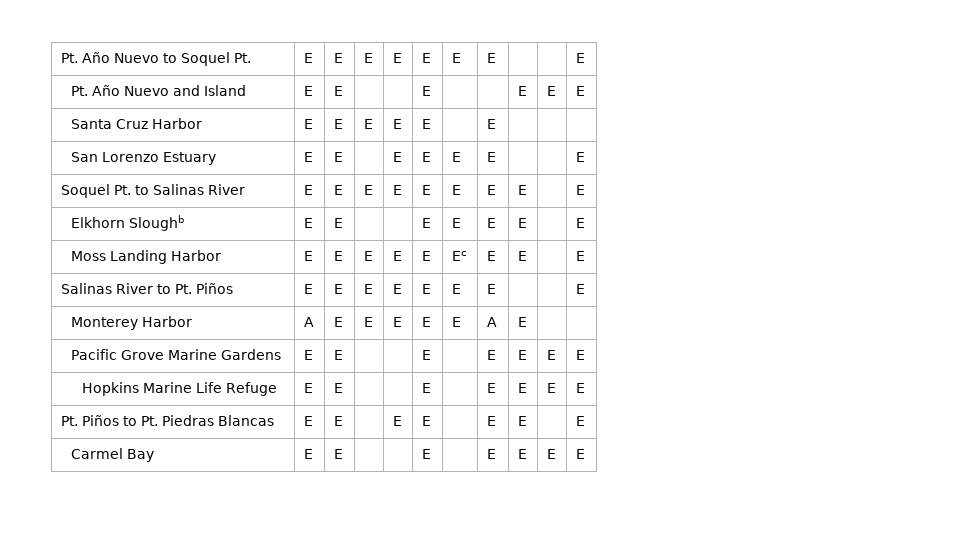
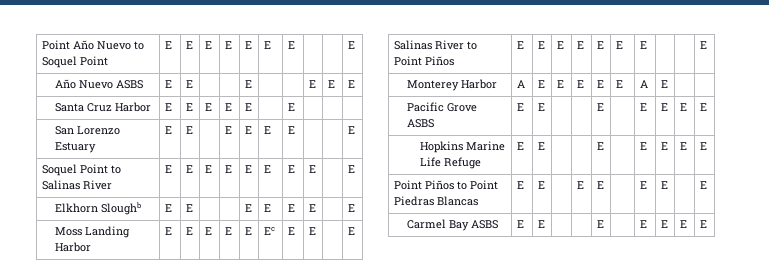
- Pt. Año Nuevo to Soquel Pt. | E | E | E | E | E | E | E | | | E
- Pt. Año Nuevo and Island | E | E | | | E | | | E | E | E
+ Point Año Nuevo to Soquel Point | E | E | E | E | E | E | E | | | E
+ Año Nuevo ASBS | E | E | | | E | | | E | E | E
- Soquel Pt. to Salinas River | E | E | E | E | E | E | E | E | | E
+ Soquel Point to Salinas River | E | E | E | E | E | E | E | E | | E
- Salinas River to Pt. Piños | E | E | E | E | E | E | E | | | E
+ Salinas River to Point Piños | E | E | E | E | E | E | E | | | E
- Pacific Grove Marine Gardens | E | E | | | E | | E | E | E | E
+ Pacific Grove ASBS | E | E | | | E | | E | E | E | E
- Pt. Piños to Pt. Piedras Blancas | E | E | | E | E | | E | E | | E
+ Point Piños to Point Piedras Blancas | E | E | | E | E | | E | E | | E
- Carmel Bay | E | E | | | E | | E | E | E | E
+ Carmel Bay ASBS | E | E | | | E | | E | E | E | E

